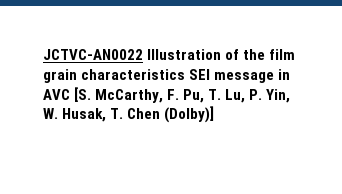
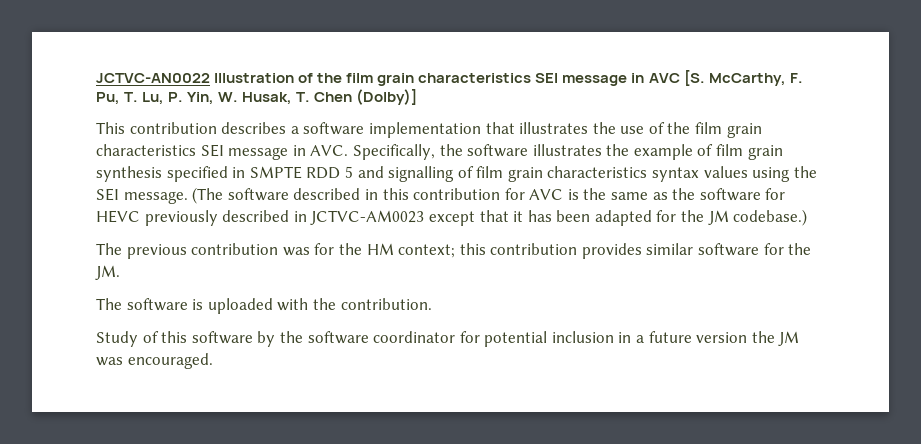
+ This contribution describes a software implementation that illustrates the use of the film grain characteristics SEI message in AVC. Specifically, the software illustrates the example of film grain synthesis specified in SMPTE RDD 5 and signalling of film grain characteristics syntax values using the SEI message. (The software described in this contribution for AVC is the same as the software for HEVC previously described in JCTVC-AM0023 except that it has been adapted for the JM codebase.)
+ The previous contribution was for the HM context; this contribution provides similar software for the JM.
+ The software is uploaded with the contribution.
+ Study of this software by the software coordinator for potential inclusion in a future version the JM was encouraged.

